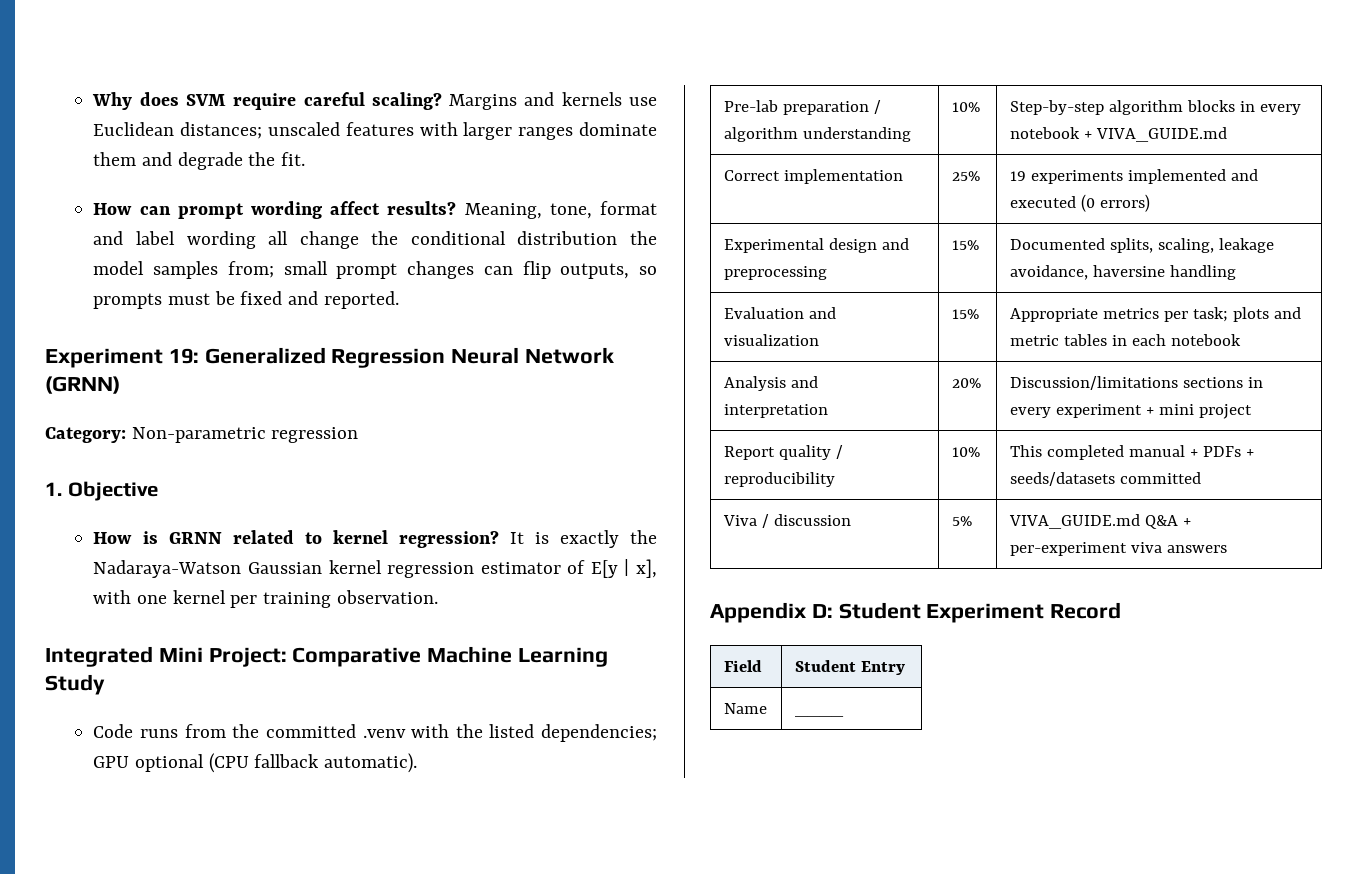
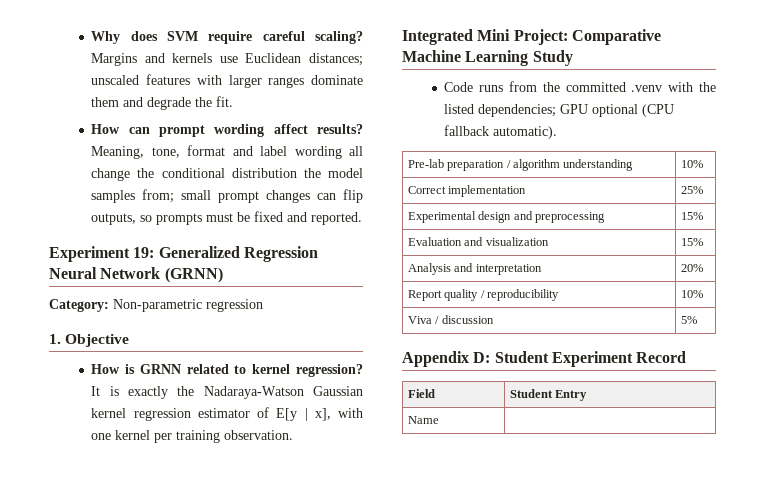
- Pre-lab preparation / algorithm understanding | 10% | Step-by-step algorithm blocks in every notebook + VIVA_GUIDE.md
- Correct implementation | 25% | 19 experiments implemented and executed (0 errors)
+ Pre-lab preparation / algorithm understanding | 10%
+ Correct implementation | 25%
- Experimental design and preprocessing | 15% | Documented splits, scaling, leakage avoidance, haversine handling
- Evaluation and visualization | 15% | Appropriate metrics per task; plots and metric tables in each notebook
- Analysis and interpretation | 20% | Discussion/limitations sections in every experiment + mini project
+ Experimental design and preprocessing | 15%
+ Evaluation and visualization | 15%
+ Analysis and interpretation | 20%
- Report quality / reproducibility | 10% | This completed manual + PDFs + seeds/datasets committed
- Viva / discussion | 5% | VIVA_GUIDE.md Q&A + per-experiment viva answers
+ Report quality / reproducibility | 10%
+ Viva / discussion | 5%
- Name | ____
+ Name |

